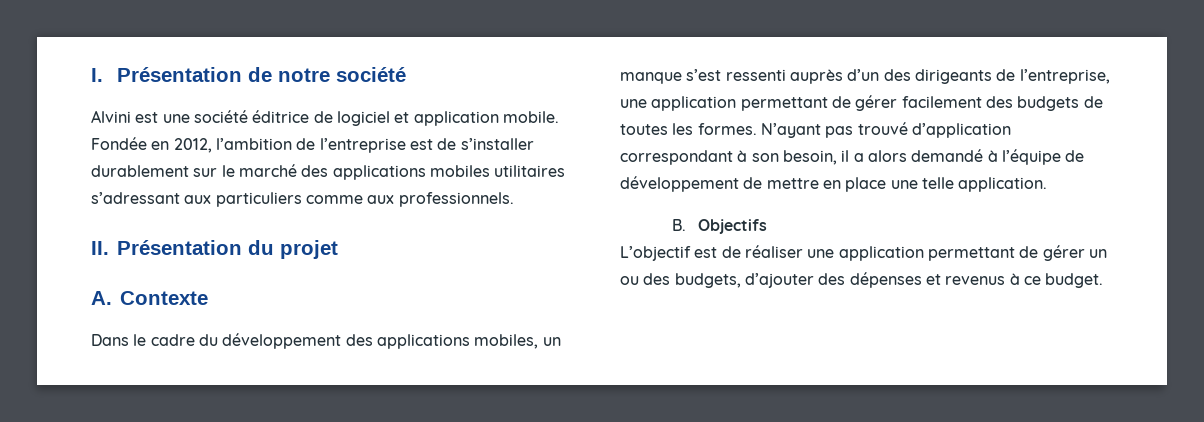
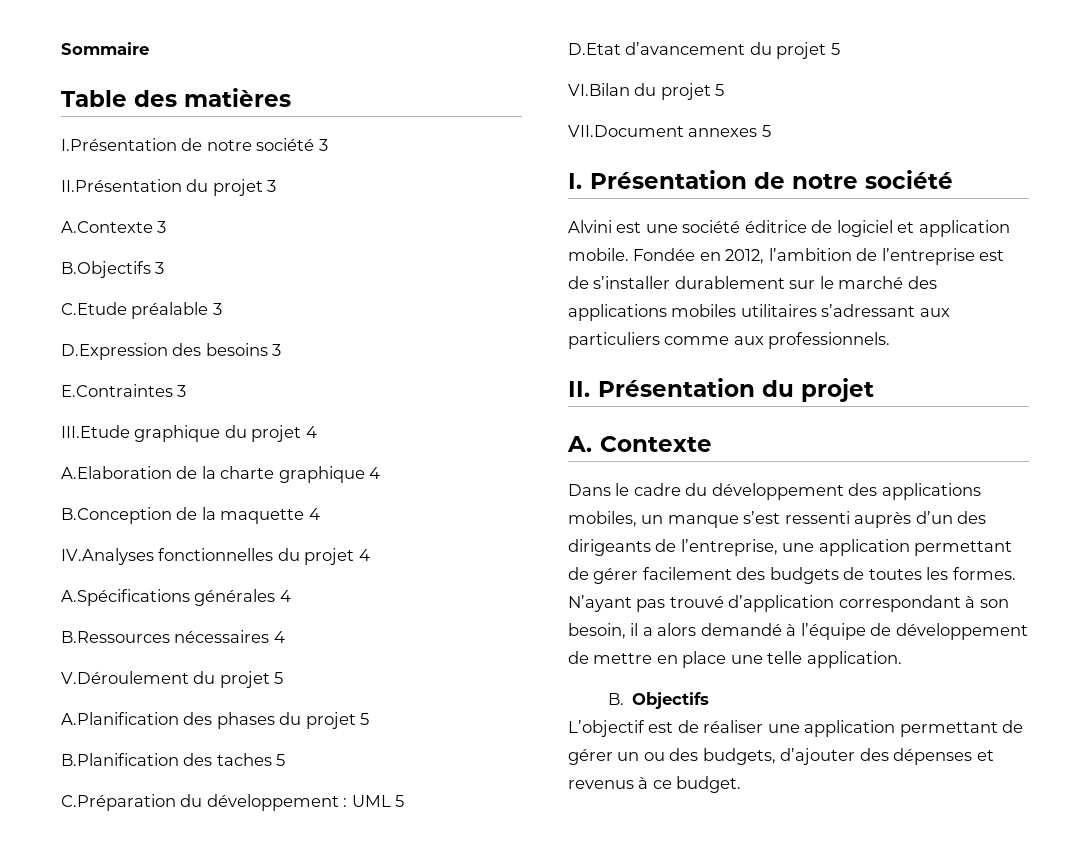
+ Sommaire
+ Table des matières
+ I.Présentation de notre société 3
+ II.Présentation du projet 3
+ A.Contexte 3
+ B.Objectifs 3
+ C.Etude préalable 3
+ D.Expression des besoins 3
+ E.Contraintes 3
+ III.Etude graphique du projet 4
+ A.Elaboration de la charte graphique 4
+ B.Conception de la maquette 4
+ IV.Analyses fonctionnelles du projet 4
+ A.Spécifications générales 4
+ B.Ressources nécessaires 4
+ V.Déroulement du projet 5
+ A.Planification des phases du projet 5
+ B.Planification des taches 5
+ C.Préparation du développement : UML 5
+ D.Etat d’avancement du projet 5
+ VI.Bilan du projet 5
+ VII.Document annexes 5

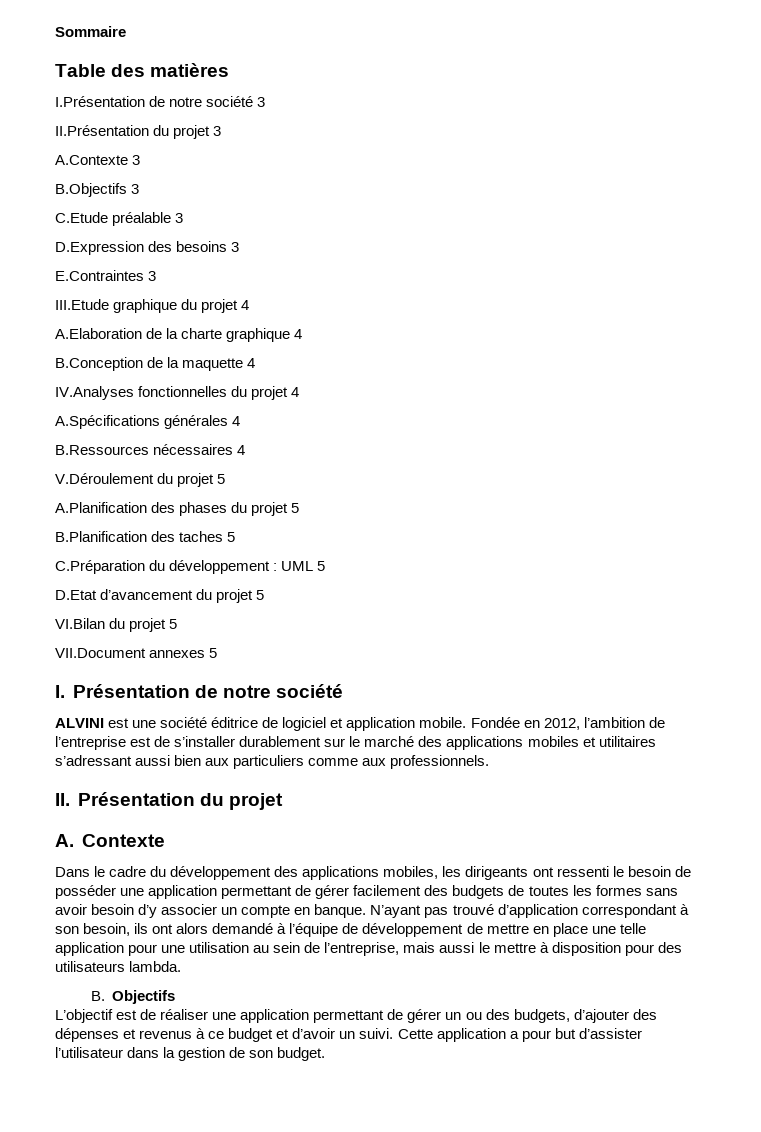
- Alvini est une société éditrice de logiciel et application mobile.
+ ALVINI est une société éditrice de logiciel et application mobile.
- Fondée en 2012, l’ambition de l’entreprise est de s’installer durablement sur le marché des applications mobiles utilitaires s’adressant aux particuliers comme aux professionnels.
+ Fondée en 2012, l’ambition de l’entreprise est de s’installer durablement sur le marché des applications mobiles et utilitaires s’adressant aussi bien aux particuliers comme aux professionnels.
- Dans le cadre du développement des applications mobiles, un manque s’est ressenti auprès d’un des dirigeants de l’entreprise, une application permettant de gérer facilement des budgets de toutes les formes.
+ Dans le cadre du développement des applications mobiles, les dirigeants ont ressenti le besoin de posséder une application permettant de gérer facilement des budgets de toutes les formes sans avoir besoin d’y associer un compte en banque.
- N’ayant pas trouvé d’application correspondant à son besoin, il a alors demandé à l’équipe de développement de mettre en place une telle application.
+ N’ayant pas trouvé d’application correspondant à son besoin, ils ont alors demandé à l’équipe de développement de mettre en place une telle application pour une utilisation au sein de l’entreprise, mais aussi le mettre à disposition pour des utilisateurs lambda.
- L’objectif est de réaliser une application permettant de gérer un ou des budgets, d’ajouter des dépenses et revenus à ce budget.
+ L’objectif est de réaliser une application permettant de gérer un ou des budgets, d’ajouter des dépenses et revenus à ce budget et d’avoir un suivi. Cette application a pour but d’assister l’utilisateur dans la gestion de son budget.

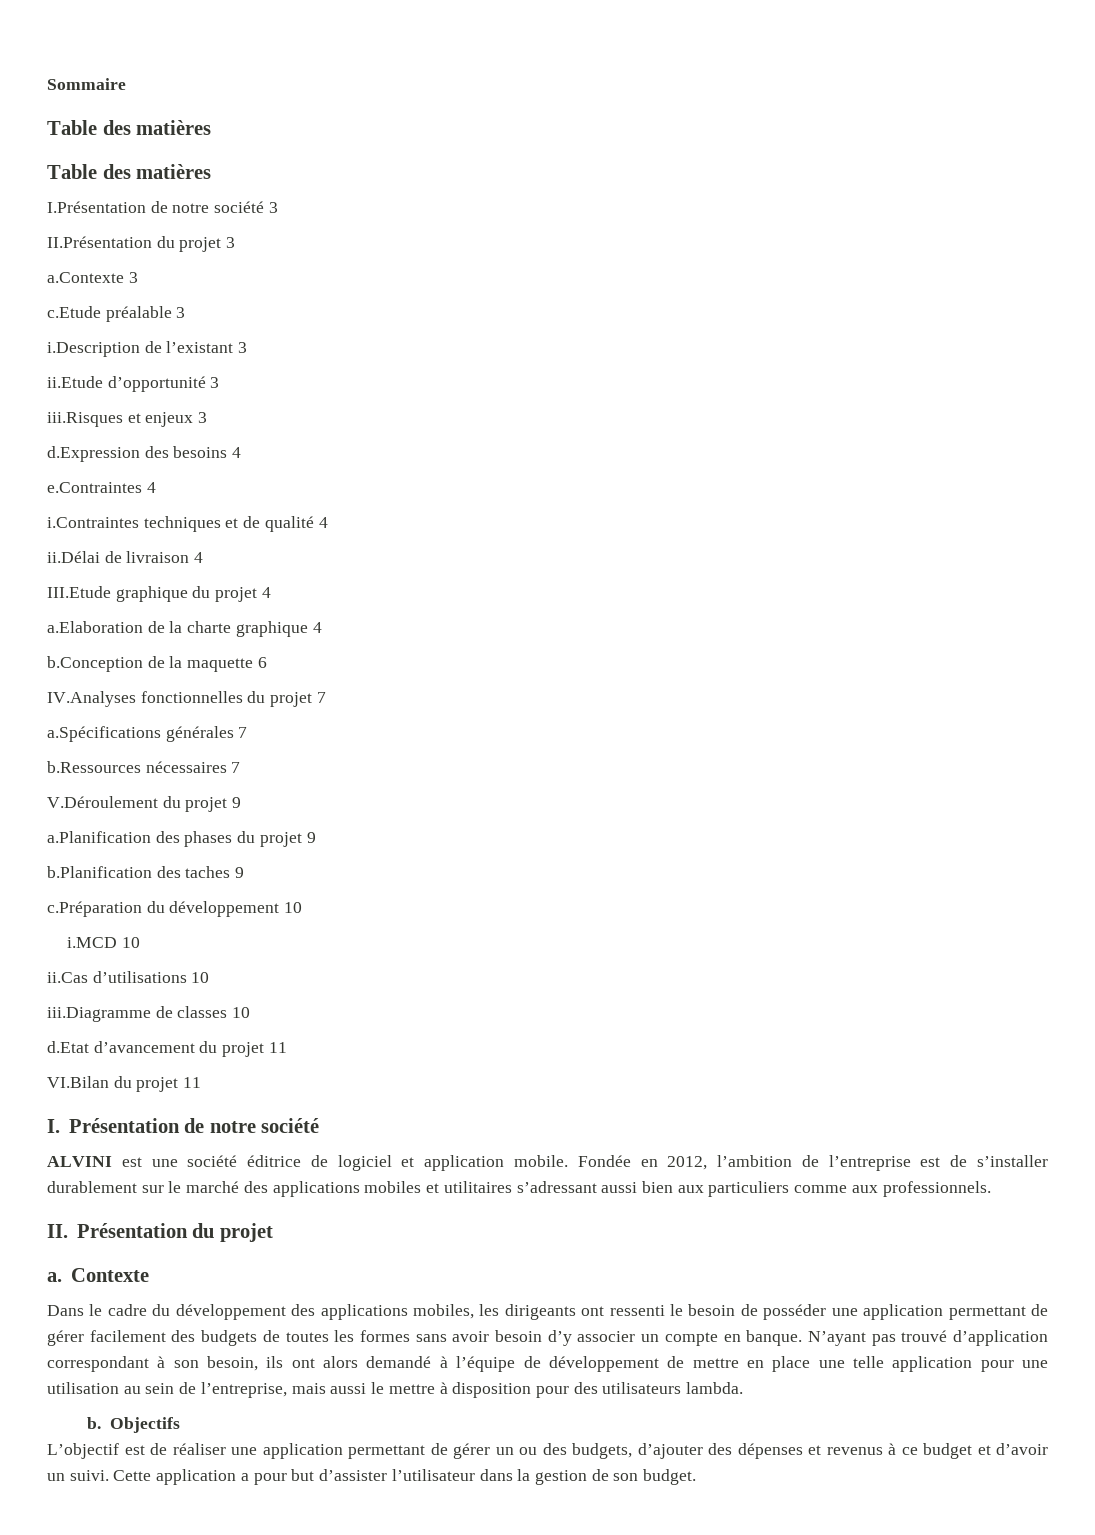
  Sommaire
+ Table des matières
- A.Contexte 3
- B.Objectifs 3
- C.Etude préalable 3
+ a.Contexte 3
+ c.Etude préalable 3
- D.Expression des besoins 3
- E.Contraintes 3
+ i.Description de l’existant 3
+ ii.Etude d’opportunité 3
+ iii.Risques et enjeux 3
+ d.Expression des besoins 4
+ e.Contraintes 4
+ i.Contraintes techniques et de qualité 4
+ ii.Délai de livraison 4
- A.Elaboration de la charte graphique 4
+ a.Elaboration de la charte graphique 4
- B.Conception de la maquette 4
+ b.Conception de la maquette 6
- IV.Analyses fonctionnelles du projet 4
- A.Spécifications générales 4
- B.Ressources nécessaires 4
+ IV.Analyses fonctionnelles du projet 7
+ a.Spécifications générales 7
+ b.Ressources nécessaires 7
- V.Déroulement du projet 5
- A.Planification des phases du projet 5
- B.Planification des taches 5
- C.Préparation du développement : UML 5
- D.Etat d’avancement du projet 5
+ V.Déroulement du projet 9
+ a.Planification des phases du projet 9
+ b.Planification des taches 9
+ c.Préparation du développement 10
+ i.MCD 10
+ ii.Cas d’utilisations 10
+ iii.Diagramme de classes 10
+ d.Etat d’avancement du projet 11
- VI.Bilan du projet 5
- VII.Document annexes 5
+ VI.Bilan du projet 11
- A. Contexte
+ a. Contexte
- B. Objectifs
+ b. Objectifs

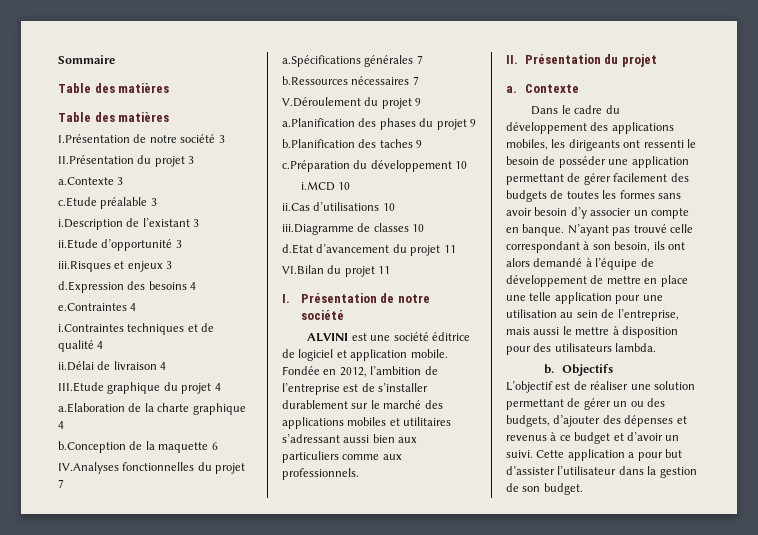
- N’ayant pas trouvé d’application correspondant à son besoin, ils ont alors demandé à l’équipe de développement de mettre en place une telle application pour une utilisation au sein de l’entreprise, mais aussi le mettre à disposition pour des utilisateurs lambda.
+ N’ayant pas trouvé celle correspondant à son besoin, ils ont alors demandé à l’équipe de développement de mettre en place une telle application pour une utilisation au sein de l’entreprise, mais aussi le mettre à disposition pour des utilisateurs lambda.
- L’objectif est de réaliser une application permettant de gérer un ou des budgets, d’ajouter des dépenses et revenus à ce budget et d’avoir un suivi.
+ L’objectif est de réaliser une solution permettant de gérer un ou des budgets, d’ajouter des dépenses et revenus à ce budget et d’avoir un suivi.

